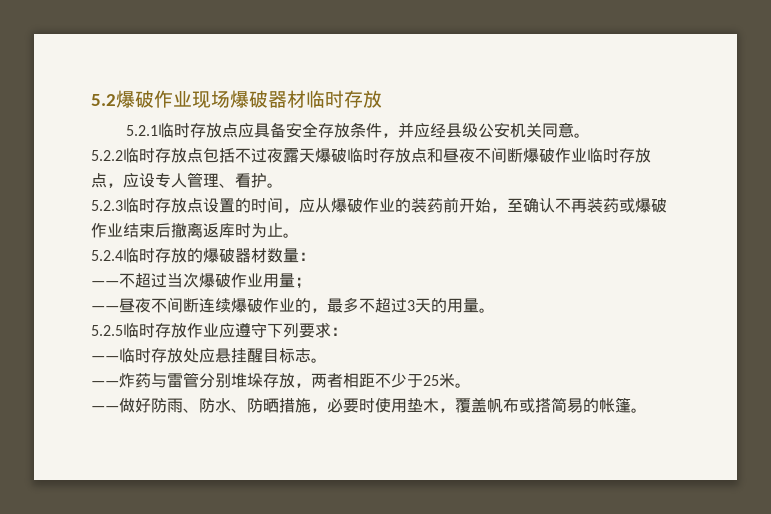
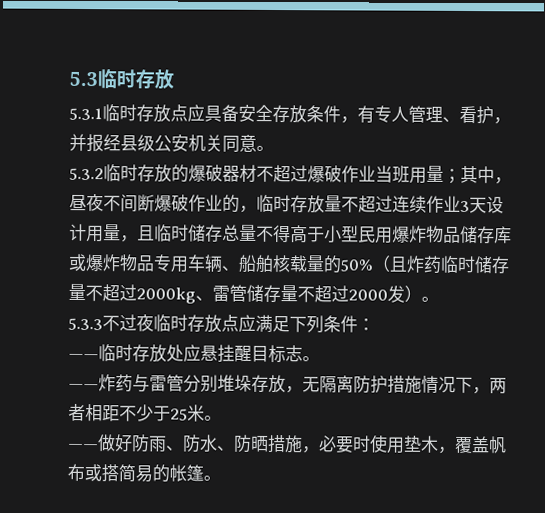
- 5.2爆破作业现场爆破器材临时存放
+ 5.3临时存放
- 5.2.1临时存放点应具备安全存放条件，并应经县级公安机关同意。
+ 5.3.1临时存放点应具备安全存放条件，有专人管理、看护，并报经县级公安机关同意。
- 5.2.2临时存放点包括不过夜露天爆破临时存放点和昼夜不间断爆破作业临时存放点，应设专人管理、看护。
- 5.2.3临时存放点设置的时间，应从爆破作业的装药前开始，至确认不再装药或爆破作业结束后撤离返库时为止。
- 5.2.4临时存放的爆破器材数量：
- ——不超过当次爆破作业用量；
- ——昼夜不间断连续爆破作业的，最多不超过3天的用量。
- 5.2.5临时存放作业应遵守下列要求：
+ 5.3.2临时存放的爆破器材不超过爆破作业当班用量；其中，昼夜不间断爆破作业的，临时存放量不超过连续作业3天设计用量，且临时储存总量不得高于小型民用爆炸物品储存库或爆炸物品专用车辆、船舶核载量的50%（且炸药临时储存量不超过2000kg、雷管储存量不超过2000发）。
+ 5.3.3不过夜临时存放点应满足下列条件：
- ——炸药与雷管分别堆垛存放，两者相距不少于25米。
+ ——炸药与雷管分别堆垛存放，无隔离防护措施情况下，两者相距不少于25米。

